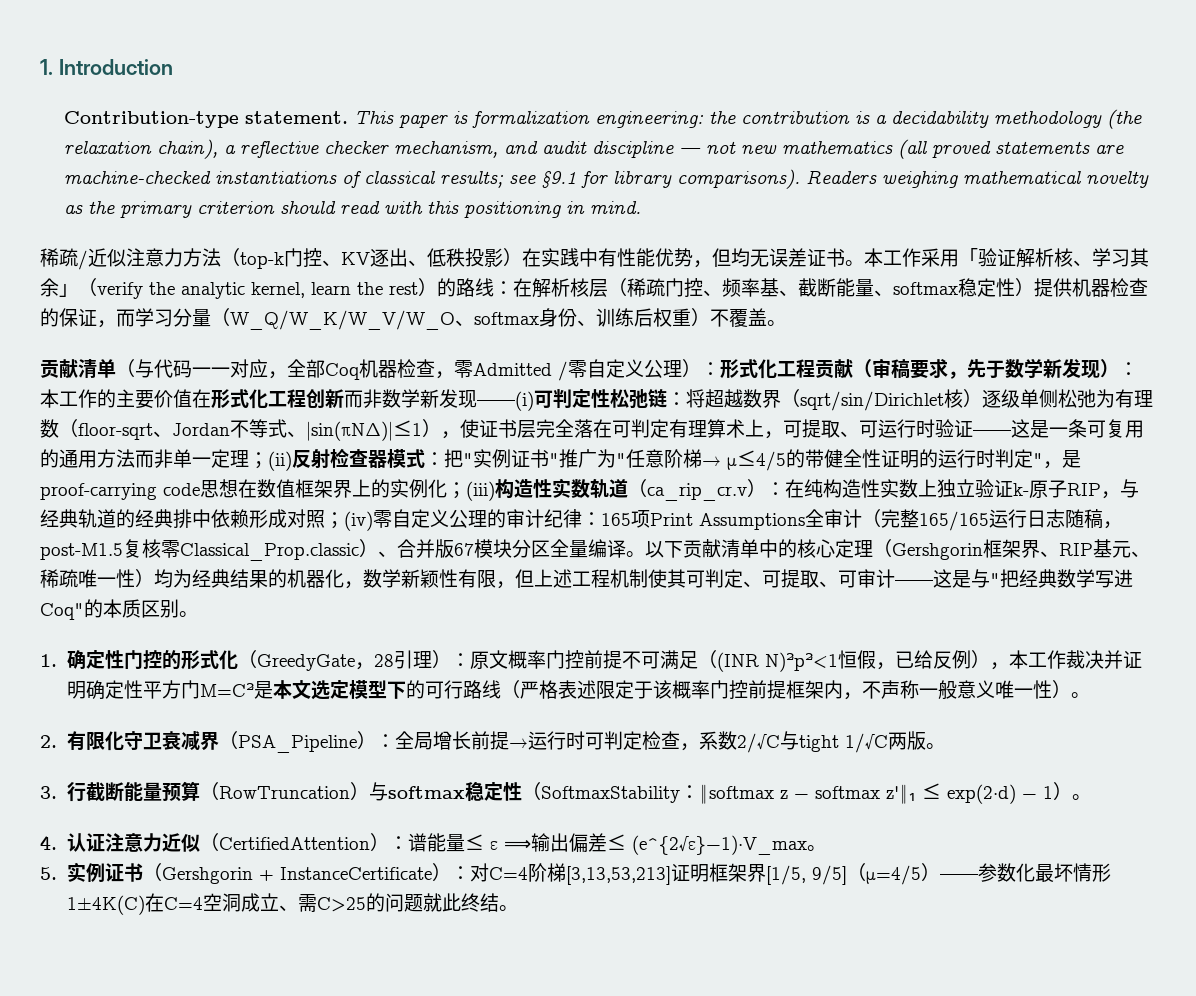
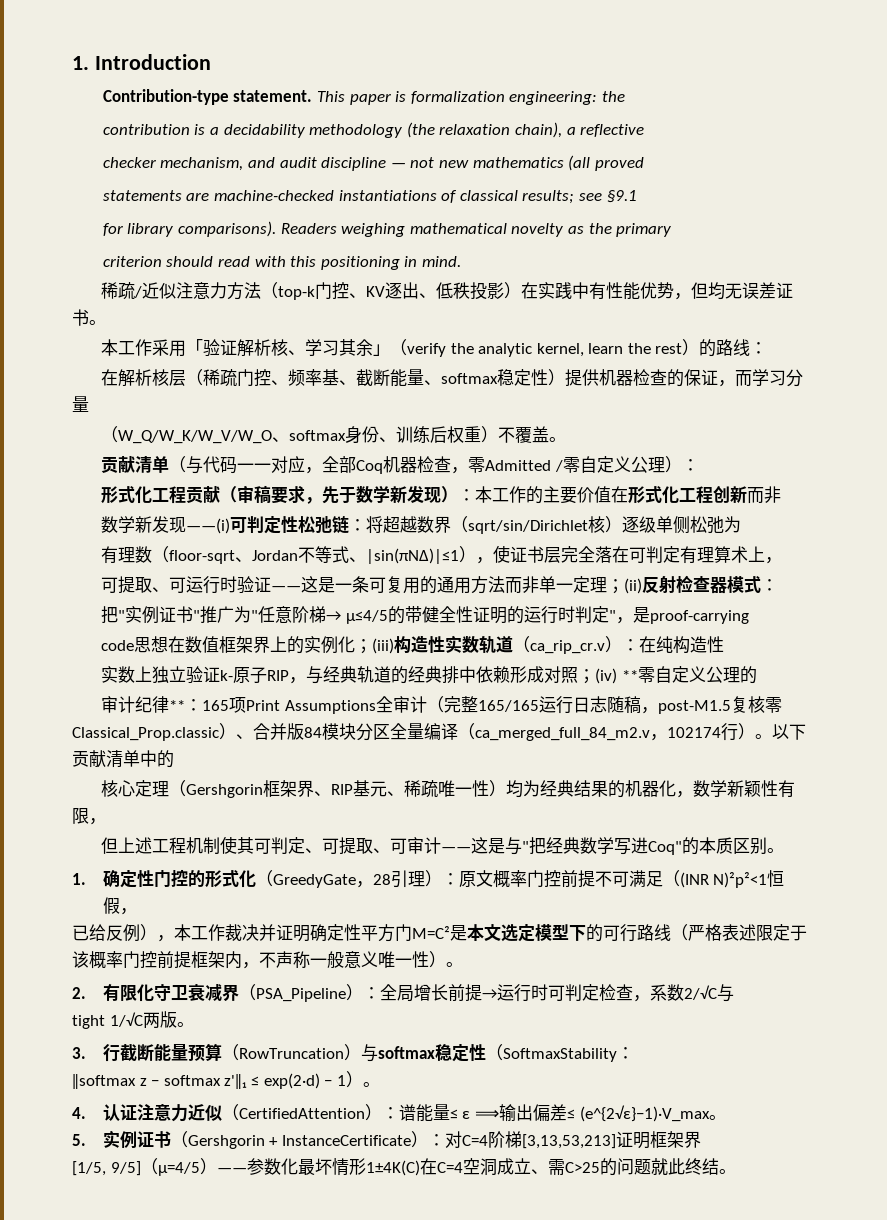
- This paper is formalization engineering: the contribution is a decidability methodology (the relaxation chain), a reflective checker mechanism, and audit discipline — not new mathematics (all proved statements are machine-checked instantiations of classical results; see §9.1 for library comparisons).
+ This paper is formalization engineering: the
+ contribution is a decidability methodology (the relaxation chain), a reflective
+ checker mechanism, and audit discipline — not new mathematics (all proved
+ statements are machine-checked instantiations of classical results; see §9.1
+ for library comparisons).
- Readers weighing mathematical novelty as the primary criterion should read with this positioning in mind.
+ Readers weighing mathematical novelty as the primary
+ criterion should read with this positioning in mind.
- 稀疏/近似注意力方法（top-k门控、KV逐出、低秩投影）在实践中有性能优势，但均无误差证书。本工作采用「验证解析核、学习其余」（verify the analytic kernel, learn the rest）的路线：在解析核层（稀疏门控、频率基、截断能量、softmax稳定性）提供机器检查的保证，而学习分量（W_Q/W_K/W_V/W_O、softmax身份、训练后权重）不覆盖。
+ 稀疏/近似注意力方法（top-k门控、KV逐出、低秩投影）在实践中有性能优势，但均无误差证书。
+ 本工作采用「验证解析核、学习其余」（verify the analytic kernel, learn the rest）的路线：
+ 在解析核层（稀疏门控、频率基、截断能量、softmax稳定性）提供机器检查的保证，而学习分量
+ （W_Q/W_K/W_V/W_O、softmax身份、训练后权重）不覆盖。
- 贡献清单（与代码一一对应，全部Coq机器检查，零Admitted /零自定义公理）：形式化工程贡献（审稿要求，先于数学新发现）：
+ 贡献清单（与代码一一对应，全部Coq机器检查，零Admitted /零自定义公理）：
+ 形式化工程贡献（审稿要求，先于数学新发现）：
- 本工作的主要价值在形式化工程创新而非数学新发现——(i)可判定性松弛链：
+ 本工作的主要价值在形式化工程创新而非
+ 数学新发现——(i)可判定性松弛链：
- 将超越数界（sqrt/sin/Dirichlet核）逐级单侧松弛为有理数（floor-sqrt、Jordan不等式、|sin(πNΔ)|≤1），使证书层完全落在可判定有理算术上，可提取、可运行时验证——这是一条可复用的通用方法而非单一定理；
+ 将超越数界（sqrt/sin/Dirichlet核）逐级单侧松弛为
+ 有理数（floor-sqrt、Jordan不等式、|sin(πNΔ)|≤1），使证书层完全落在可判定有理算术上，
+ 可提取、可运行时验证——这是一条可复用的通用方法而非单一定理；
- (ii)反射检查器模式：把"实例证书"推广为"任意阶梯→ μ≤4/5的带健全性证明的运行时判定"，是proof-carrying code思想在数值框架界上的实例化；
+ (ii)反射检查器模式：
+ 把"实例证书"推广为"任意阶梯→ μ≤4/5的带健全性证明的运行时判定"，是proof-carrying
+ code思想在数值框架界上的实例化；
- 在纯构造性实数上独立验证k-原子RIP，与经典轨道的经典排中依赖形成对照；
+ 在纯构造性
+ 实数上独立验证k-原子RIP，与经典轨道的经典排中依赖形成对照；
- (iv)零自定义公理的审计纪律：
+ (iv) **零自定义公理的
+ 审计纪律**：
- 165项Print Assumptions全审计（完整165/165运行日志随稿，post-M1.5复核零Classical_Prop.classic）、合并版67模块分区全量编译。
+ 165项Print Assumptions全审计（完整165/165运行日志随稿，post-M1.5复核零Classical_Prop.classic）、合并版84模块分区全量编译（ca_merged_full_84_m2.v，102174行）。
- 以下贡献清单中的核心定理（Gershgorin框架界、RIP基元、稀疏唯一性）均为经典结果的机器化，数学新颖性有限，但上述工程机制使其可判定、可提取、可审计——这是与"把经典数学写进Coq"的本质区别。
+ 以下贡献清单中的
+ 核心定理（Gershgorin框架界、RIP基元、稀疏唯一性）均为经典结果的机器化，数学新颖性有限，
+ 但上述工程机制使其可判定、可提取、可审计——这是与"把经典数学写进Coq"的本质区别。
- 1.确定性门控的形式化（GreedyGate，28引理）：原文概率门控前提不可满足（(INR N)²p²<1恒假，已给反例），本工作裁决并证明确定性平方门M=C²是本文选定模型下的可行路线（严格表述限定于该概率门控前提框架内，不声称一般意义唯一性）。
+ 1.确定性门控的形式化（GreedyGate，28引理）：原文概率门控前提不可满足（(INR N)²p²<1恒假，
+ 已给反例），本工作裁决并证明确定性平方门M=C²是本文选定模型下的可行路线（严格表述限定于该概率门控前提框架内，不声称一般意义唯一性）。
- 2.有限化守卫衰减界（PSA_Pipeline）：全局增长前提→运行时可判定检查，系数2/√C与tight 1/√C两版。
+ 2.有限化守卫衰减界（PSA_Pipeline）：全局增长前提→运行时可判定检查，系数2/√C与
+ tight 1/√C两版。
- 3.行截断能量预算（RowTruncation）与softmax稳定性（SoftmaxStability：‖softmax z − softmax z'‖₁ ≤ exp(2·d) − 1）。
+ 3.行截断能量预算（RowTruncation）与softmax稳定性（SoftmaxStability：
+ ‖softmax z − softmax z'‖₁ ≤ exp(2·d) − 1）。
- 5.实例证书（Gershgorin + InstanceCertificate）：对C=4阶梯[3,13,53,213]证明框架界[1/5, 9/5]（μ=4/5）——参数化最坏情形1±4K(C)在C=4空洞成立、需C>25的问题就此终结。
+ 5.实例证书（Gershgorin + InstanceCertificate）：对C=4阶梯[3,13,53,213]证明框架界
+ [1/5, 9/5]（μ=4/5）——参数化最坏情形1±4K(C)在C=4空洞成立、需C>25的问题就此终结。

